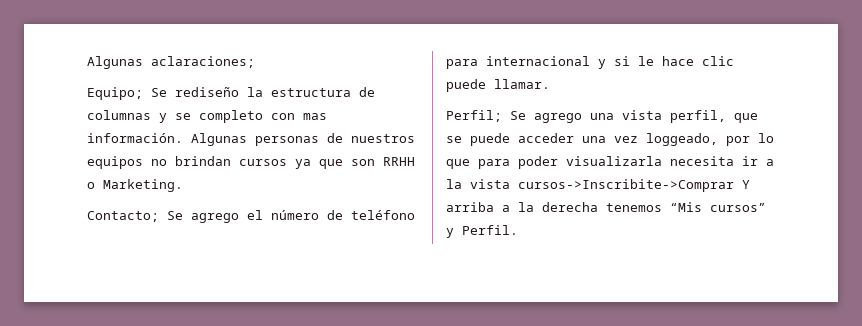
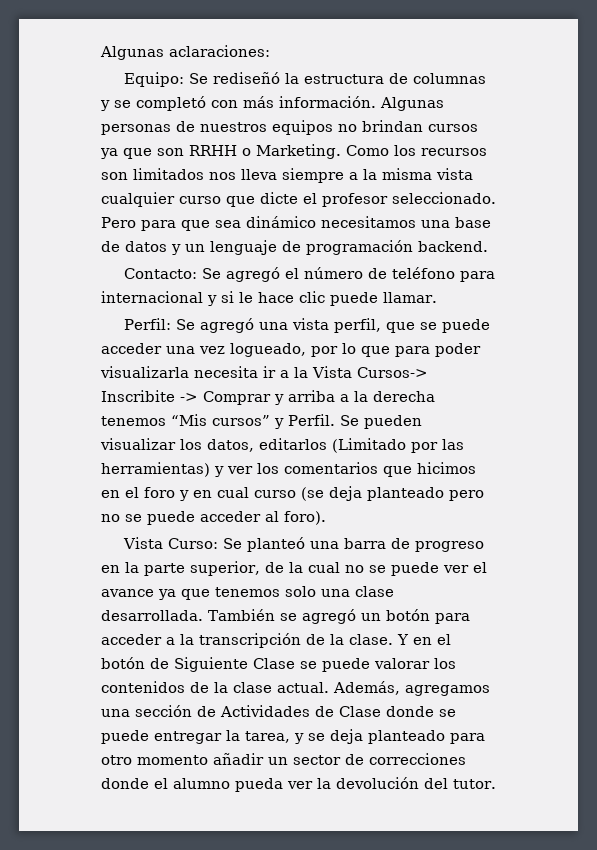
- Algunas aclaraciones;
- Equipo; Se rediseño la estructura de columnas y se completo con mas información.
+ Algunas aclaraciones:
+ Equipo: Se rediseñó la estructura de columnas y se completó con más información.
- Algunas personas de nuestros equipos no brindan cursos ya que son RRHH o Marketing.
- Contacto; Se agrego el número de teléfono para internacional y si le hace clic puede llamar.
+ Algunas personas de nuestros equipos no brindan cursos ya que son RRHH o Marketing. Como los recursos son limitados nos lleva siempre a la misma vista cualquier curso que dicte el profesor seleccionado. Pero para que sea dinámico necesitamos una base de datos y un lenguaje de programación backend.
+ Contacto: Se agregó el número de teléfono para internacional y si le hace clic puede llamar.
- Perfil; Se agrego una vista perfil, que se puede acceder una vez loggeado, por lo que para poder visualizarla necesita ir a la vista cursos->Inscribite->Comprar Y arriba a la derecha tenemos “Mis cursos” y Perfil.
+ Perfil: Se agregó una vista perfil, que se puede acceder una vez logueado, por lo que para poder visualizarla necesita ir a la Vista Cursos-> Inscribite -> Comprar y arriba a la derecha tenemos “Mis cursos” y Perfil.
+ Se pueden visualizar los datos, editarlos (Limitado por las herramientas) y ver los comentarios que hicimos en el foro y en cual curso (se deja planteado pero no se puede acceder al foro).
+ Vista Curso: Se planteó una barra de progreso en la parte superior, de la cual no se puede ver el avance ya que tenemos solo una clase desarrollada. También se agregó un botón para acceder a la transcripción de la clase. Y en el botón de Siguiente Clase se puede valorar los contenidos de la clase actual. Además, agregamos una sección de Actividades de Clase donde se puede entregar la tarea, y se deja planteado para otro momento añadir un sector de correcciones donde el alumno pueda ver la devolución del tutor.

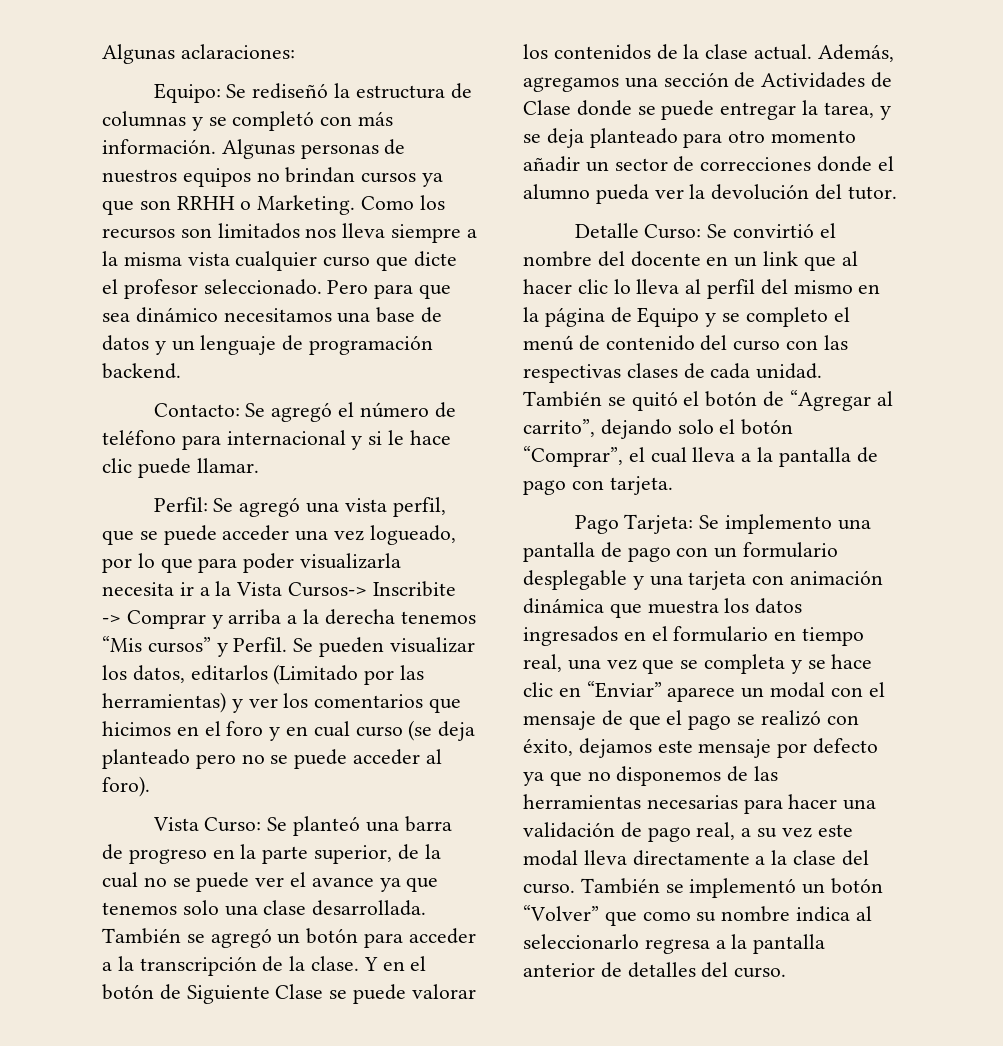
+ Detalle Curso: Se convirtió el nombre del docente en un link que al hacer clic lo lleva al perfil del mismo en la página de Equipo y se completo el menú de contenido del curso con las respectivas clases de cada unidad. También se quitó el botón de “Agregar al carrito”, dejando solo el botón “Comprar”, el cual lleva a la pantalla de pago con tarjeta.
+ Pago Tarjeta: Se implemento una pantalla de pago con un formulario desplegable y una tarjeta con animación dinámica que muestra los datos ingresados en el formulario en tiempo real, una vez que se completa y se hace clic en “Enviar” aparece un modal con el mensaje de que el pago se realizó con éxito, dejamos este mensaje por defecto ya que no disponemos de las herramientas necesarias para hacer una validación de pago real, a su vez este modal lleva directamente a la clase del curso. También se implementó un botón “Volver” que como su nombre indica al seleccionarlo regresa a la pantalla anterior de detalles del curso.

